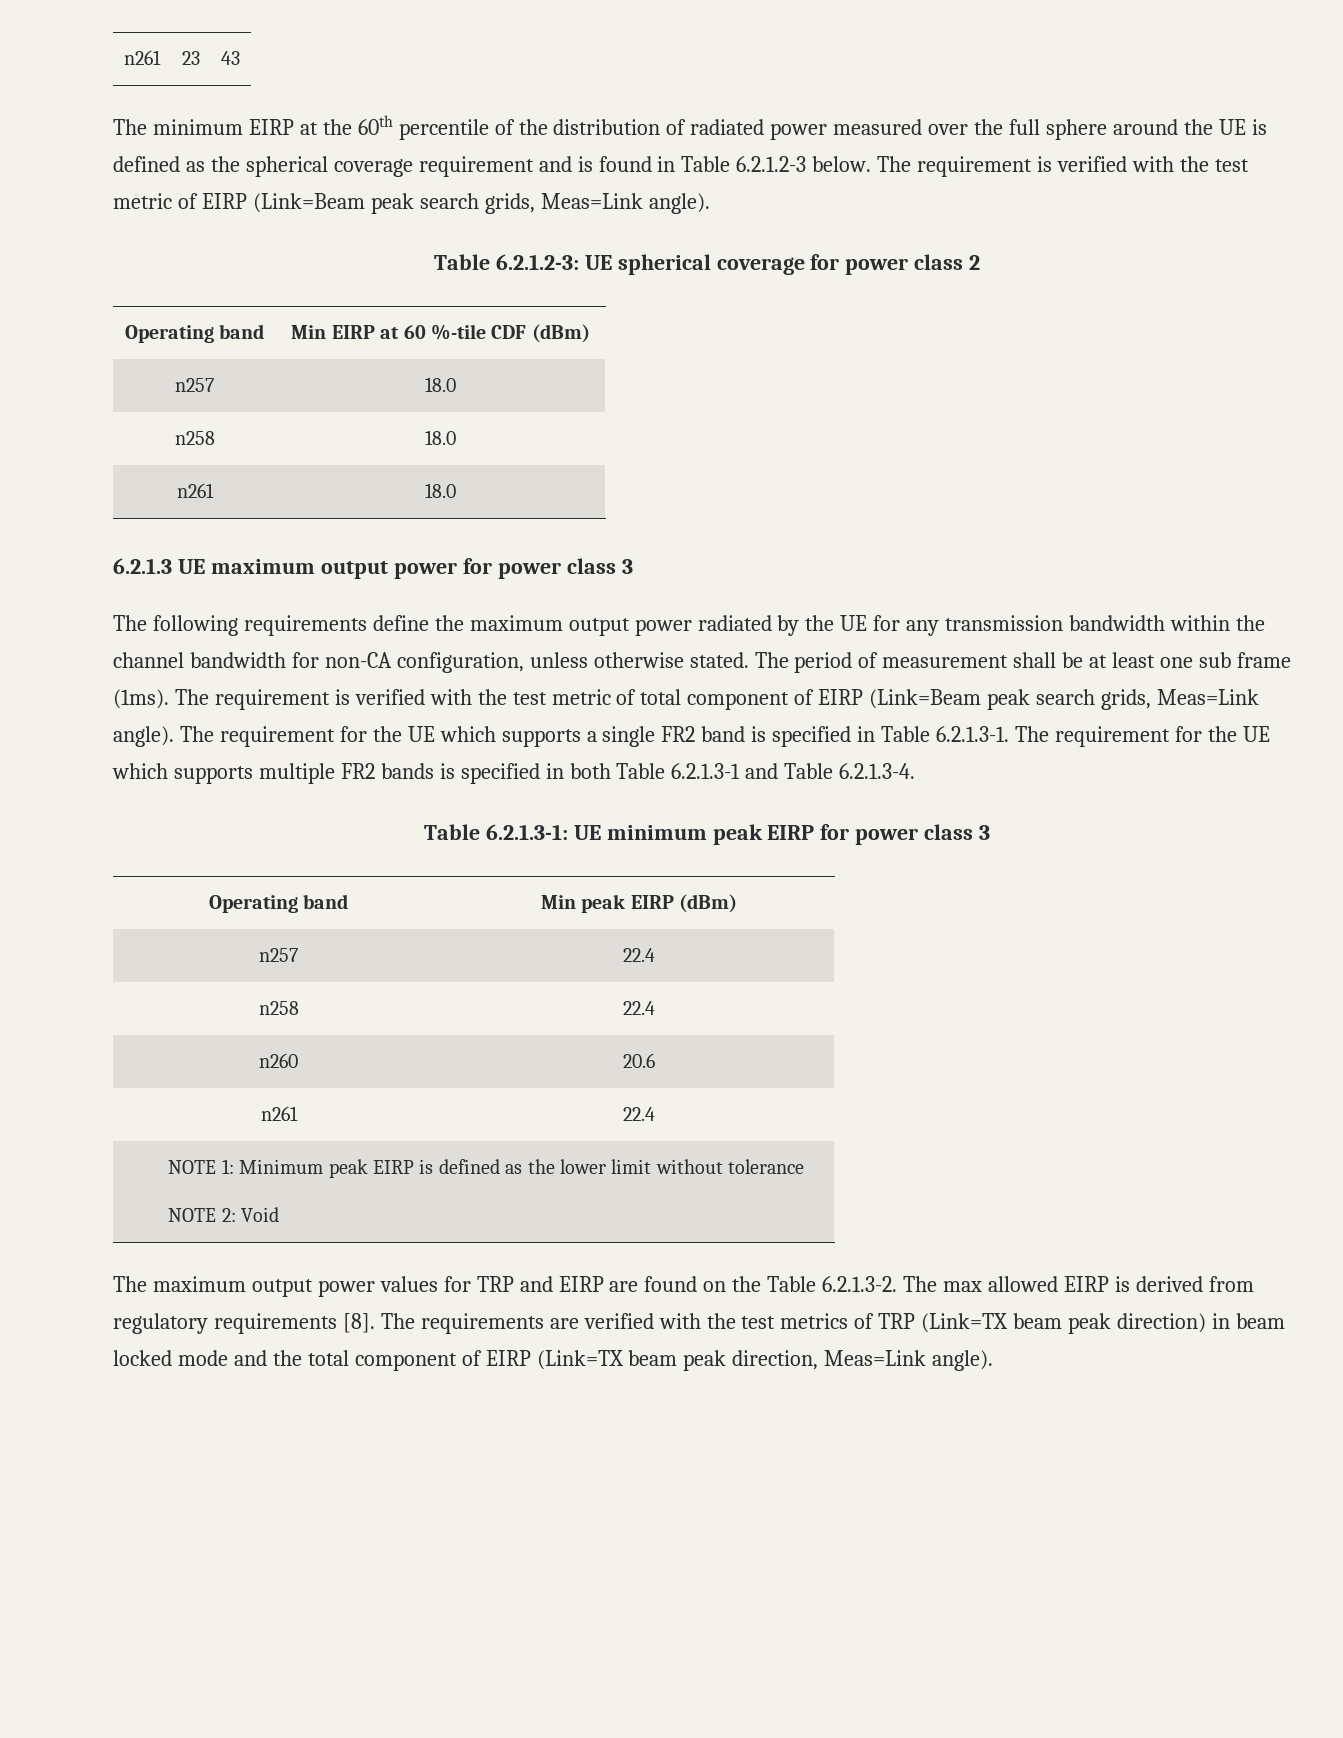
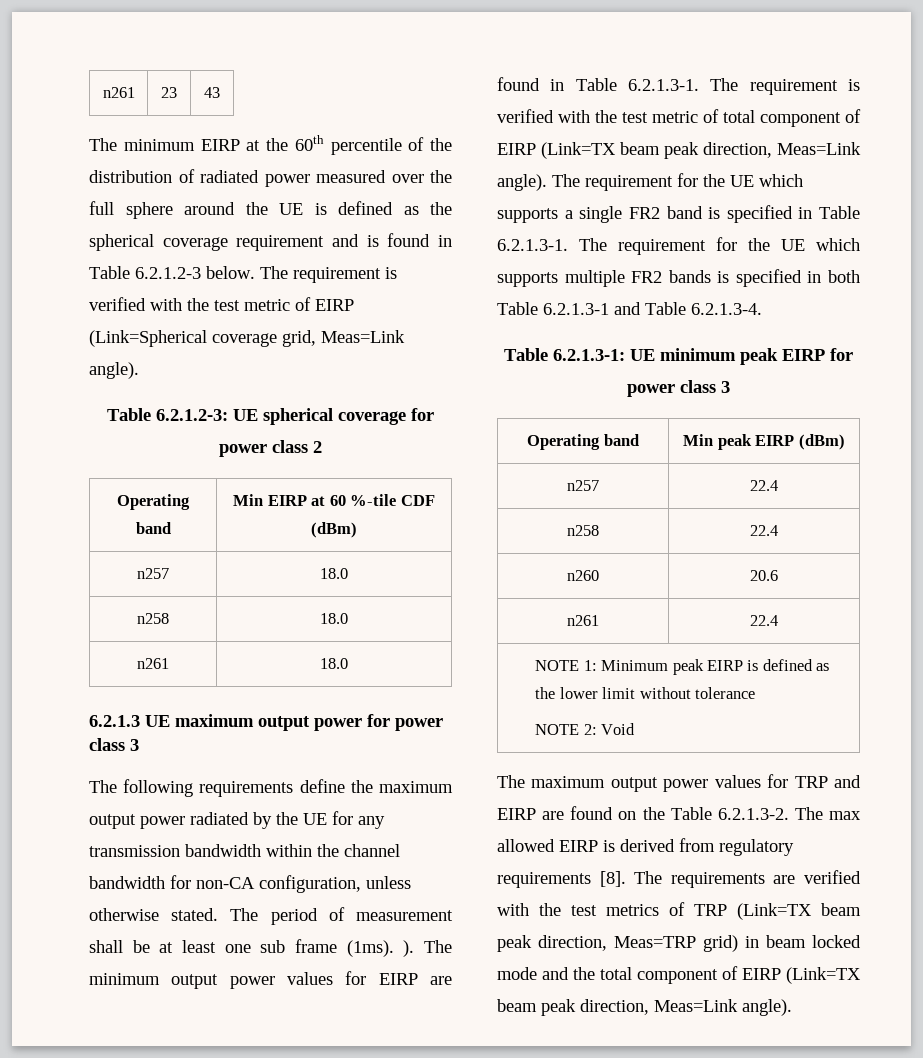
- The requirement is verified with the test metric of EIRP (Link=Beam peak search grids, Meas=Link angle).
+ The requirement is verified with the test metric of EIRP (Link=Spherical coverage grid, Meas=Link angle).
- The period of measurement shall be at least one sub frame (1ms). The requirement is verified with the test metric of total component of EIRP (Link=Beam peak search grids, Meas=Link angle).
+ The period of measurement shall be at least one sub frame (1ms). ). The minimum output power values for EIRP are found in Table 6.2.1.3-1. The requirement is verified with the test metric of total component of EIRP (Link=TX beam peak direction, Meas=Link angle).
- The requirements are verified with the test metrics of TRP (Link=TX beam peak direction) in beam locked mode and the total component of EIRP (Link=TX beam peak direction, Meas=Link angle).
+ The requirements are verified with the test metrics of TRP (Link=TX beam peak direction, Meas=TRP grid) in beam locked mode and the total component of EIRP (Link=TX beam peak direction, Meas=Link angle).

